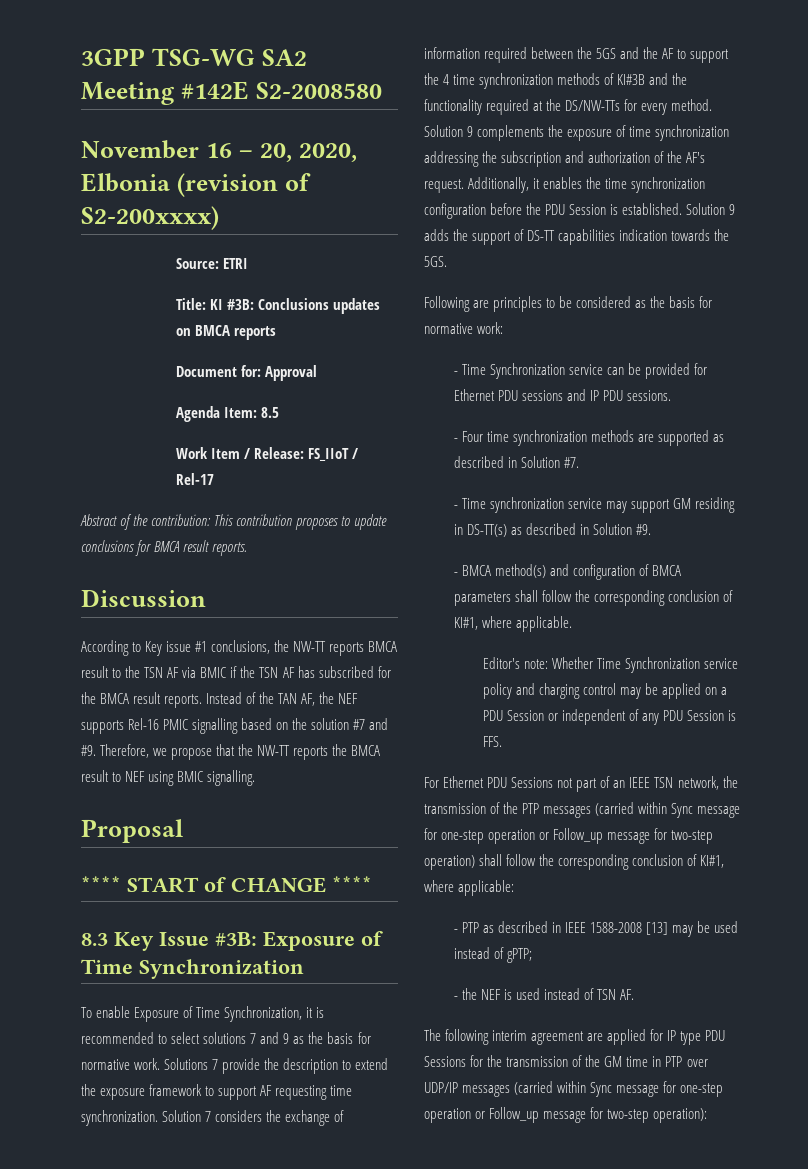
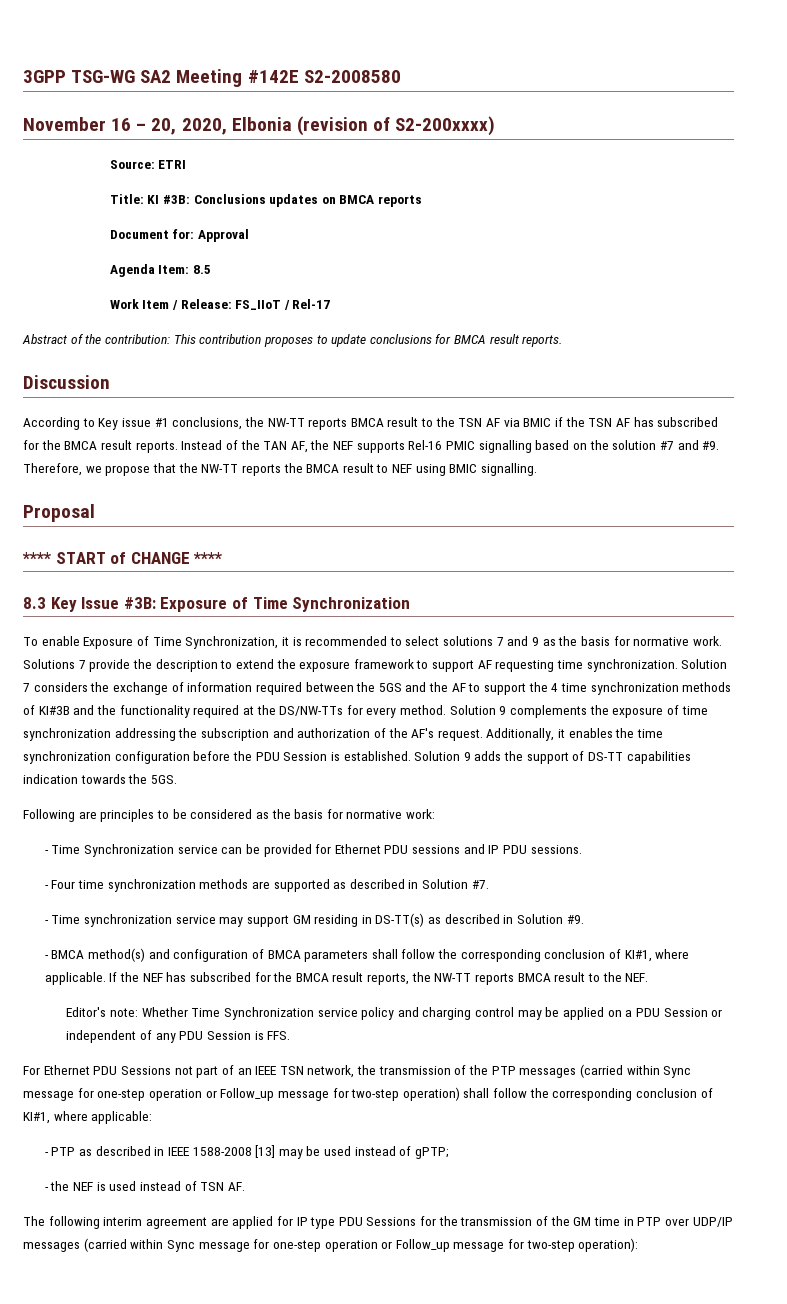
+ If the NEF has subscribed for the BMCA result reports, the NW-TT reports BMCA result to the NEF.

